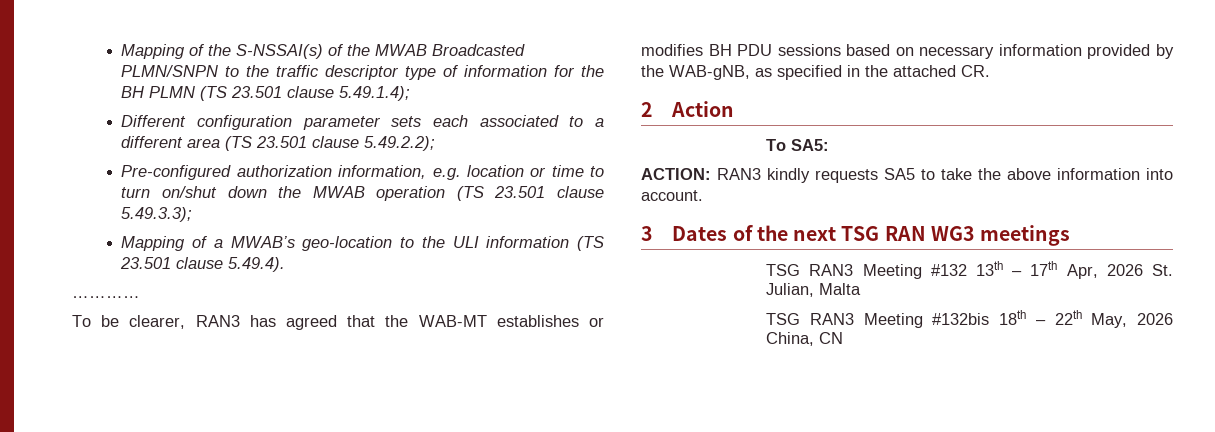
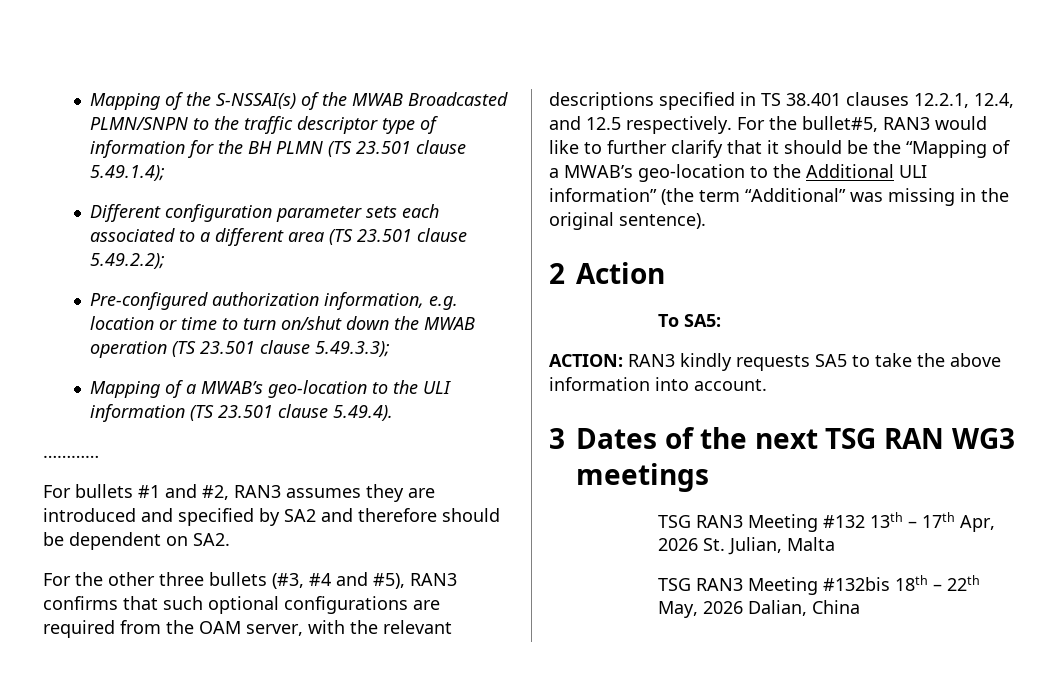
- To be clearer, RAN3 has agreed that the WAB-MT establishes or modifies BH PDU sessions based on necessary information provided by the WAB-gNB, as specified in the attached CR.
+ For bullets #1 and #2, RAN3 assumes they are introduced and specified by SA2 and therefore should be dependent on SA2.
+ For the other three bullets (#3, #4 and #5), RAN3 confirms that such optional configurations are required from the OAM server, with the relevant descriptions specified in TS 38.401 clauses 12.2.1, 12.4, and 12.5 respectively. For the bullet#5, RAN3 would like to further clarify that it should be the “Mapping of a MWAB’s geo-location to the Additional ULI information” (the term “Additional” was missing in the original sentence).
- TSG RAN3 Meeting #132bis 18th – 22th May, 2026 China, CN
+ TSG RAN3 Meeting #132bis 18th – 22th May, 2026 Dalian, China

